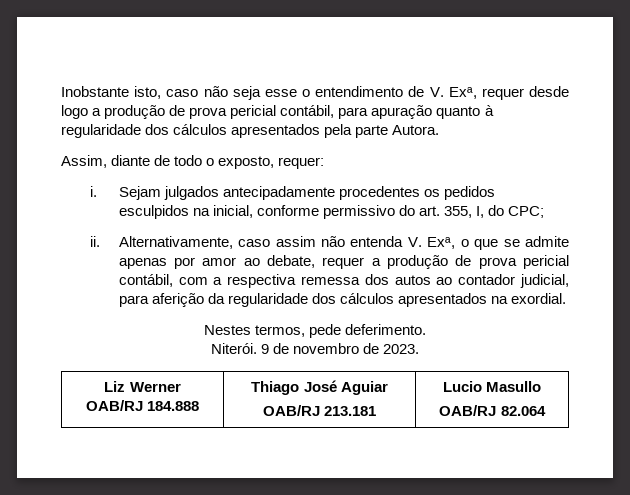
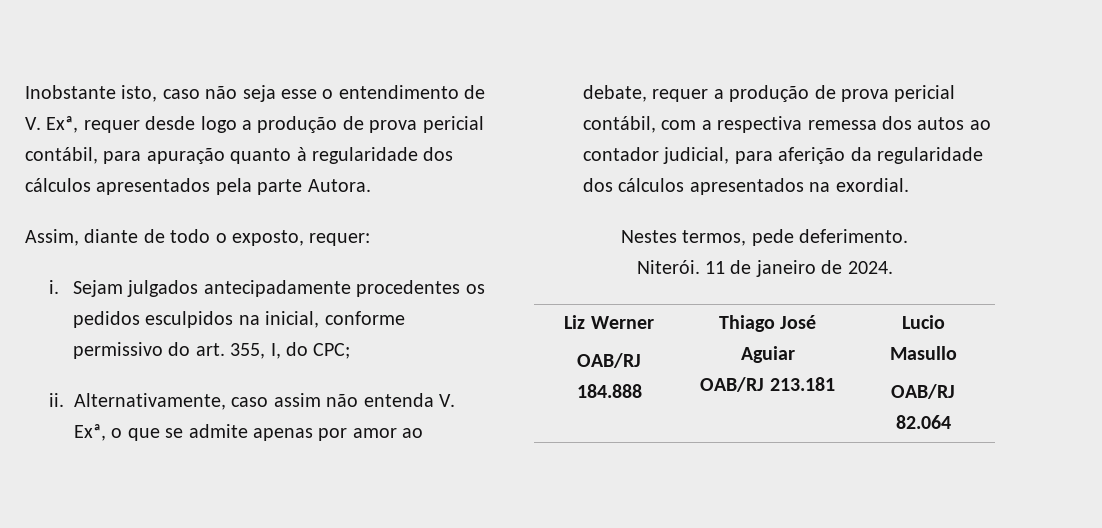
- 9 de novembro de 2023.
+ 11 de janeiro de 2024.

